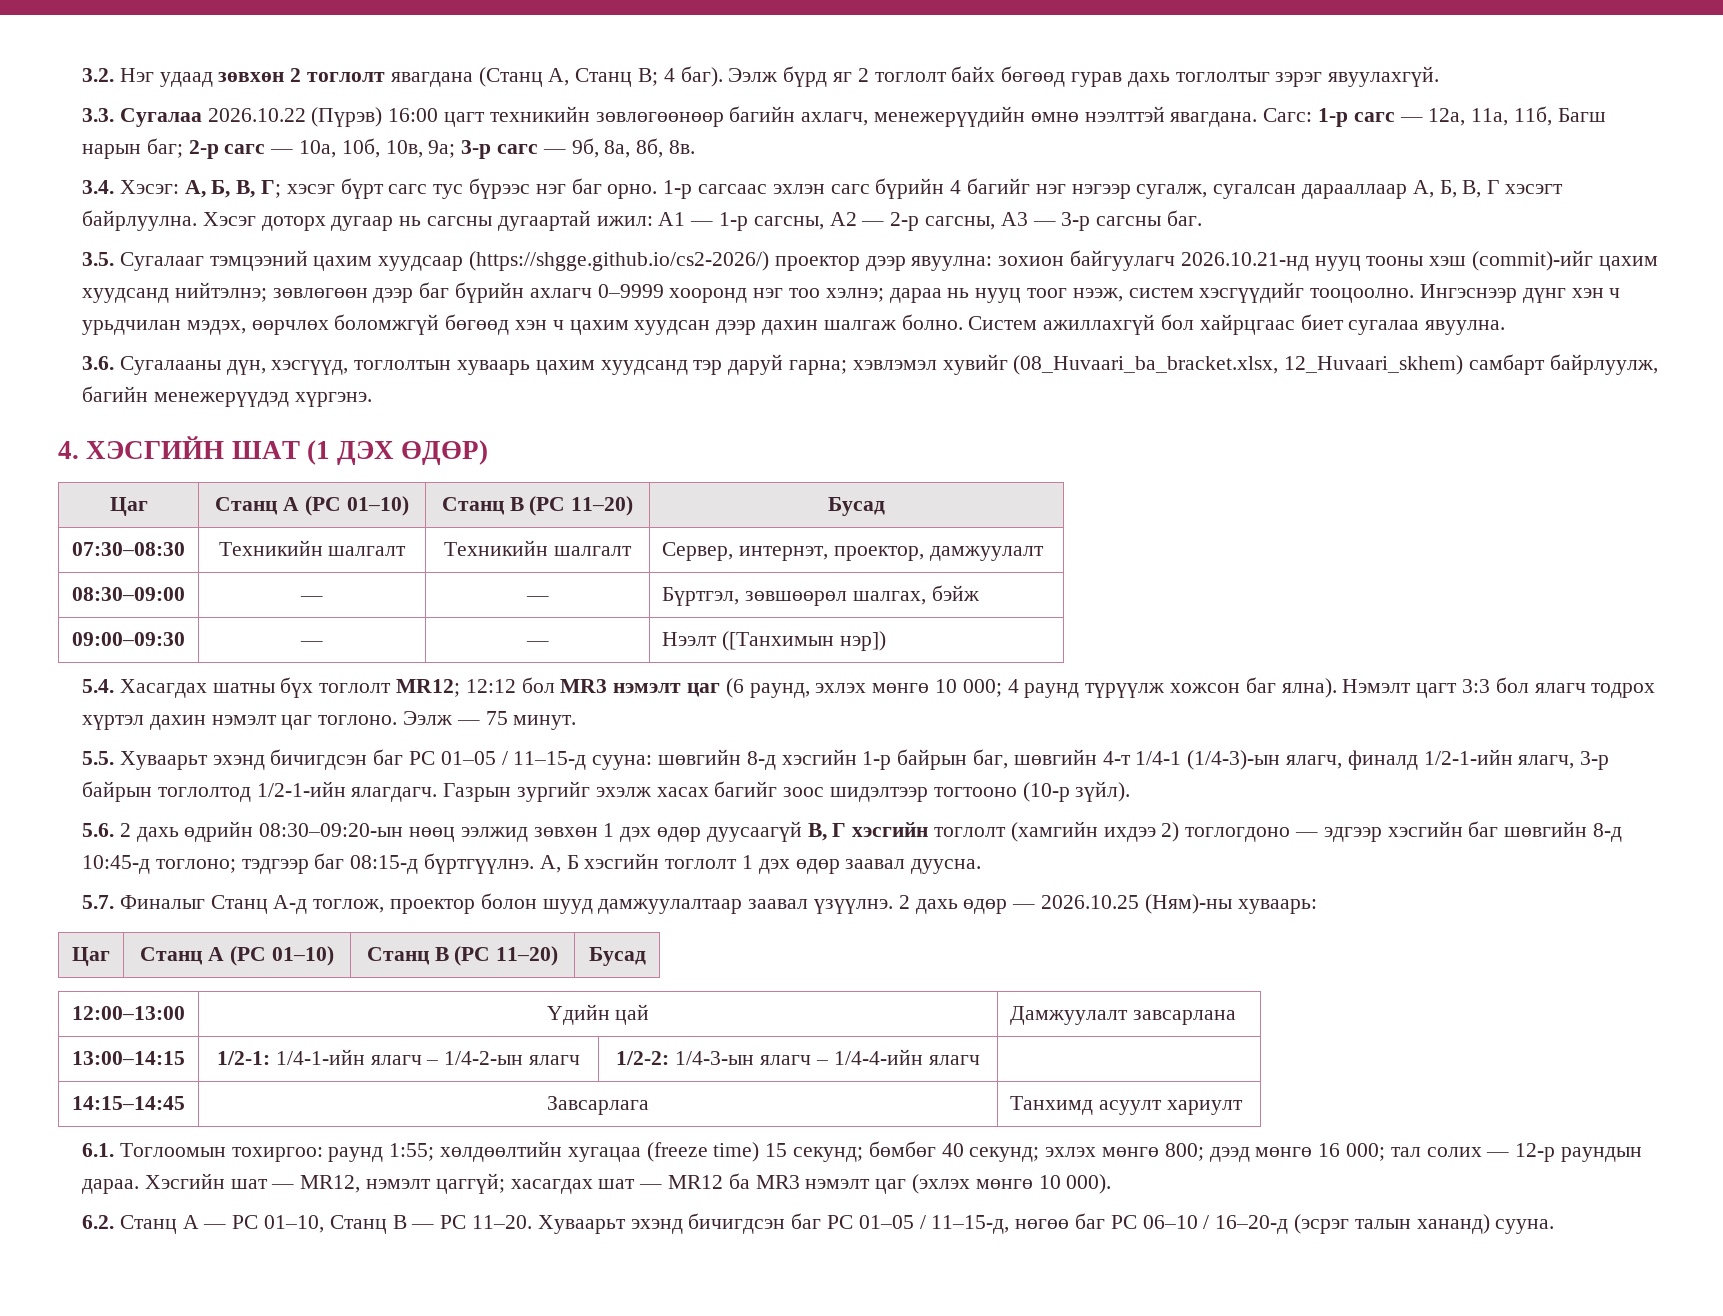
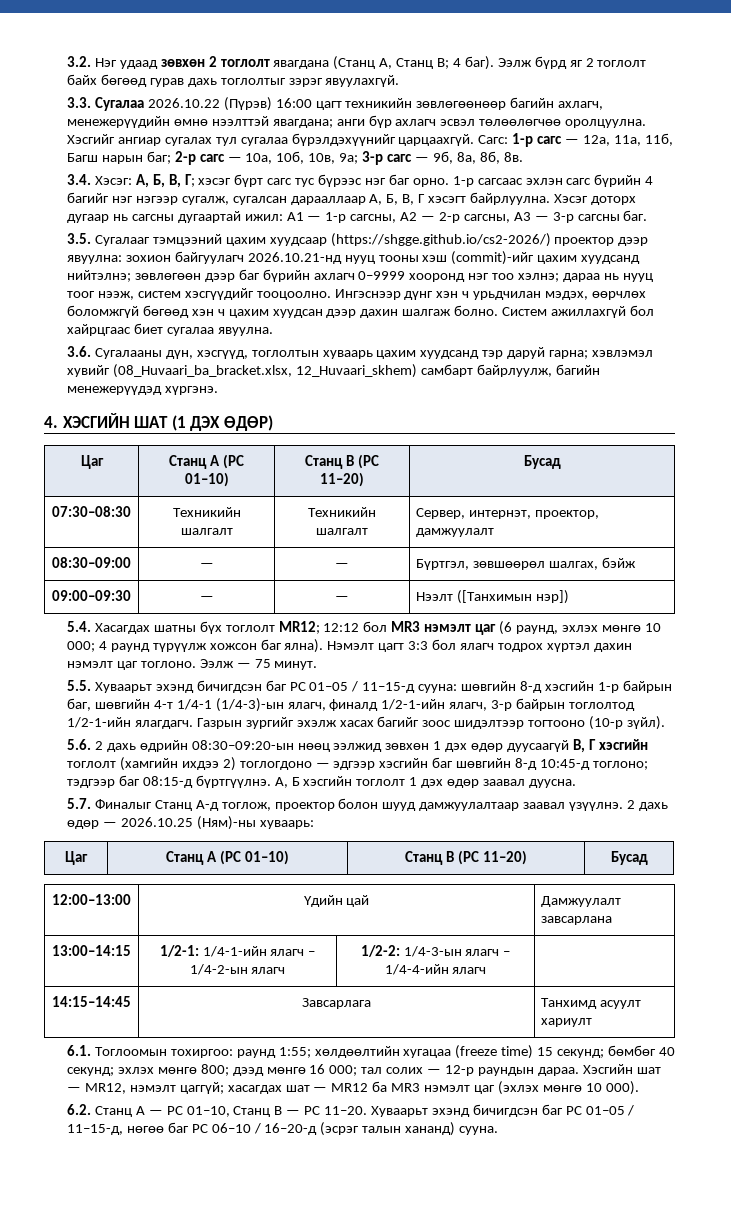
- 3.3. Сугалаа 2026.10.22 (Пүрэв) 16:00 цагт техникийн зөвлөгөөнөөр багийн ахлагч, менежерүүдийн өмнө нээлттэй явагдана.
+ 3.3. Сугалаа 2026.10.22 (Пүрэв) 16:00 цагт техникийн зөвлөгөөнөөр багийн ахлагч, менежерүүдийн өмнө нээлттэй явагдана; анги бүр ахлагч эсвэл төлөөлөгчөө оролцуулна. Хэсгийг ангиар сугалах тул сугалаа бүрэлдэхүүнийг царцаахгүй.

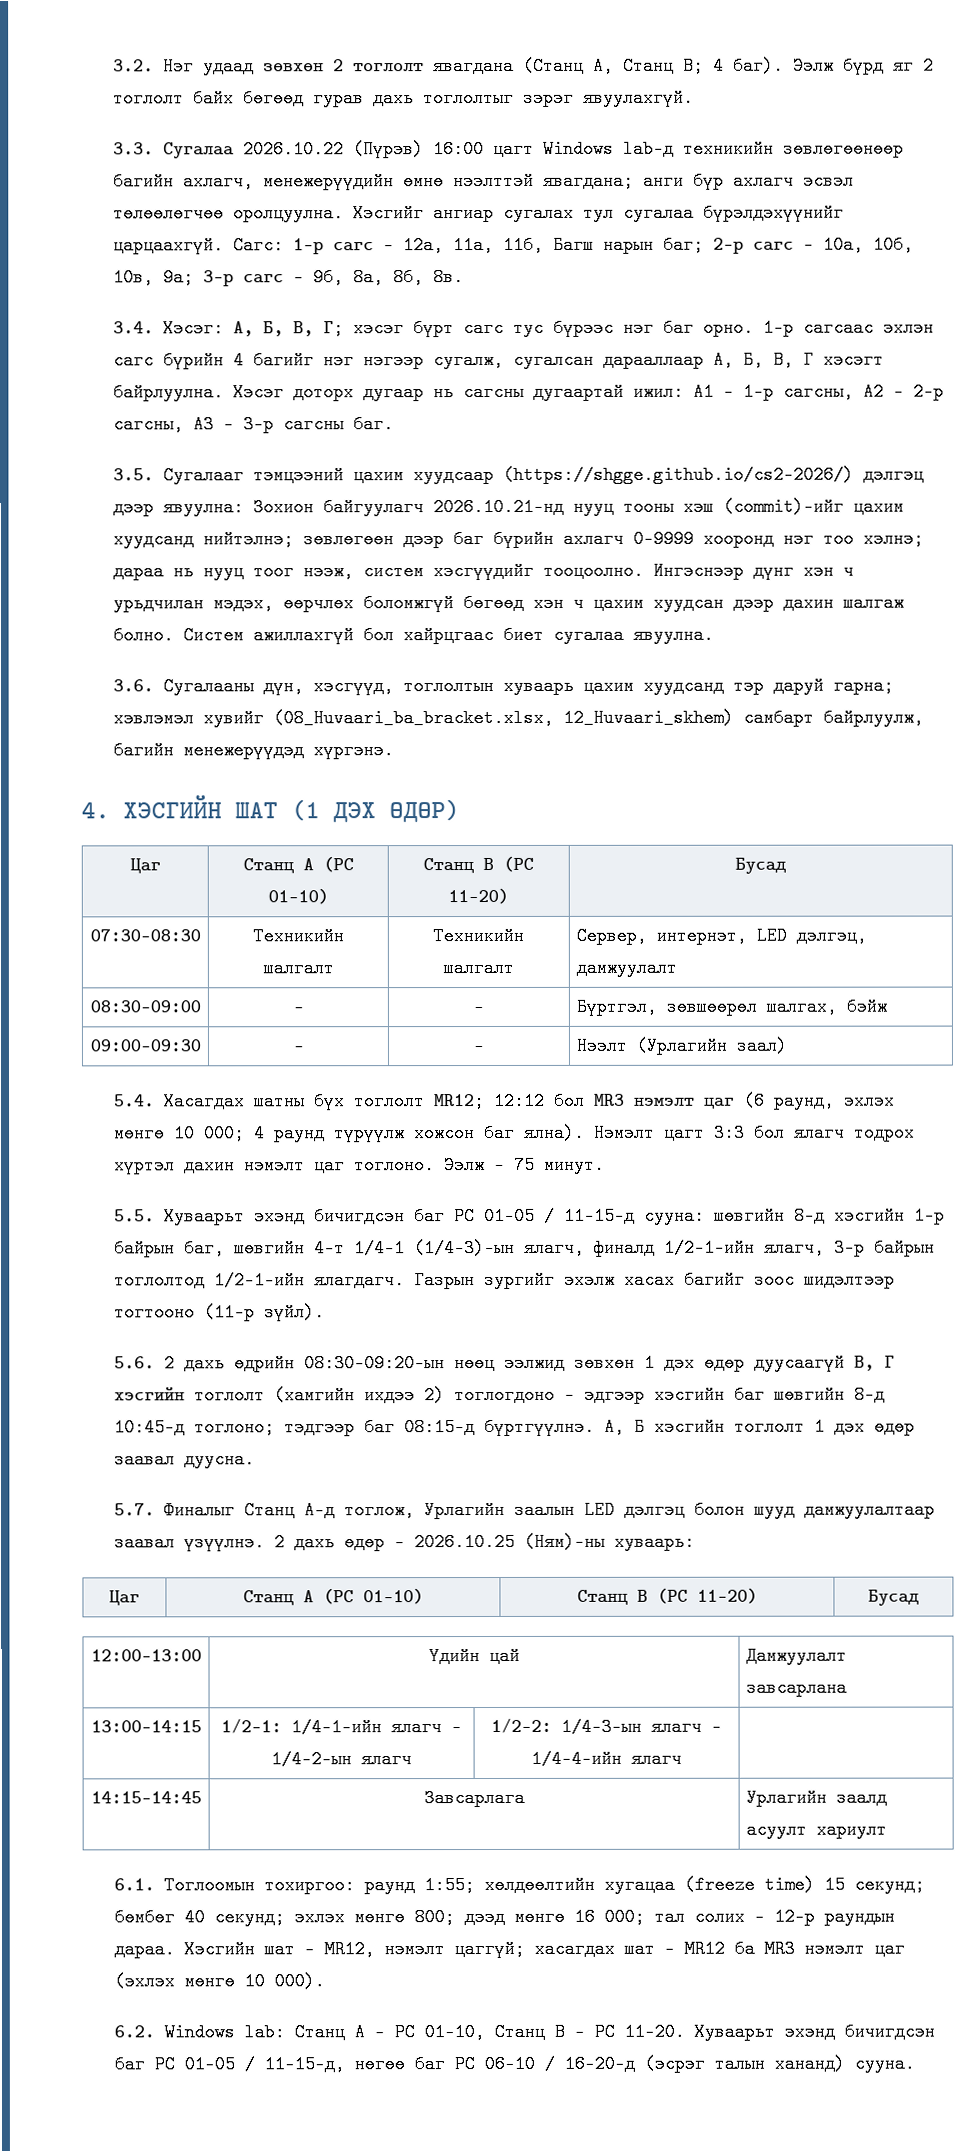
- 3.3. Сугалаа 2026.10.22 (Пүрэв) 16:00 цагт техникийн зөвлөгөөнөөр багийн ахлагч, менежерүүдийн өмнө нээлттэй явагдана; анги бүр ахлагч эсвэл төлөөлөгчөө оролцуулна.
+ 3.3. Сугалаа 2026.10.22 (Пүрэв) 16:00 цагт Windows lab-д техникийн зөвлөгөөнөөр багийн ахлагч, менежерүүдийн өмнө нээлттэй явагдана; анги бүр ахлагч эсвэл төлөөлөгчөө оролцуулна.
- 3.5. Сугалааг тэмцээний цахим хуудсаар (https://shgge.github.io/cs2-2026/) проектор дээр явуулна: зохион байгуулагч 2026.10.21-нд нууц тооны хэш (commit)-ийг цахим хуудсанд нийтэлнэ; зөвлөгөөн дээр баг бүрийн ахлагч 0–9999 хооронд нэг тоо хэлнэ; дараа нь нууц тоог нээж, систем хэсгүүдийг тооцоолно.
+ 3.5. Сугалааг тэмцээний цахим хуудсаар (https://shgge.github.io/cs2-2026/) дэлгэц дээр явуулна: Зохион байгуулагч 2026.10.21-нд нууц тооны хэш (commit)-ийг цахим хуудсанд нийтэлнэ; зөвлөгөөн дээр баг бүрийн ахлагч 0–9999 хооронд нэг тоо хэлнэ; дараа нь нууц тоог нээж, систем хэсгүүдийг тооцоолно.
- 07:30–08:30 | Техникийн шалгалт | Техникийн шалгалт | Сервер, интернэт, проектор, дамжуулалт
+ 07:30–08:30 | Техникийн шалгалт | Техникийн шалгалт | Сервер, интернэт, LED дэлгэц, дамжуулалт
- 09:00–09:30 | — | — | Нээлт ([Танхимын нэр])
+ 09:00–09:30 | — | — | Нээлт (Урлагийн заал)
- Газрын зургийг эхэлж хасах багийг зоос шидэлтээр тогтооно (10-р зүйл).
+ Газрын зургийг эхэлж хасах багийг зоос шидэлтээр тогтооно (11-р зүйл).
- 5.7. Финалыг Станц A-д тоглож, проектор болон шууд дамжуулалтаар заавал үзүүлнэ.
+ 5.7. Финалыг Станц A-д тоглож, Урлагийн заалын LED дэлгэц болон шууд дамжуулалтаар заавал үзүүлнэ.
- 14:15–14:45 | Завсарлага | Танхимд асуулт хариулт
+ 14:15–14:45 | Завсарлага | Урлагийн заалд асуулт хариулт
- 6.2. Станц A — PC 01–10, Станц B — PC 11–20.
+ 6.2. Windows lab: Станц A — PC 01–10, Станц B — PC 11–20.

